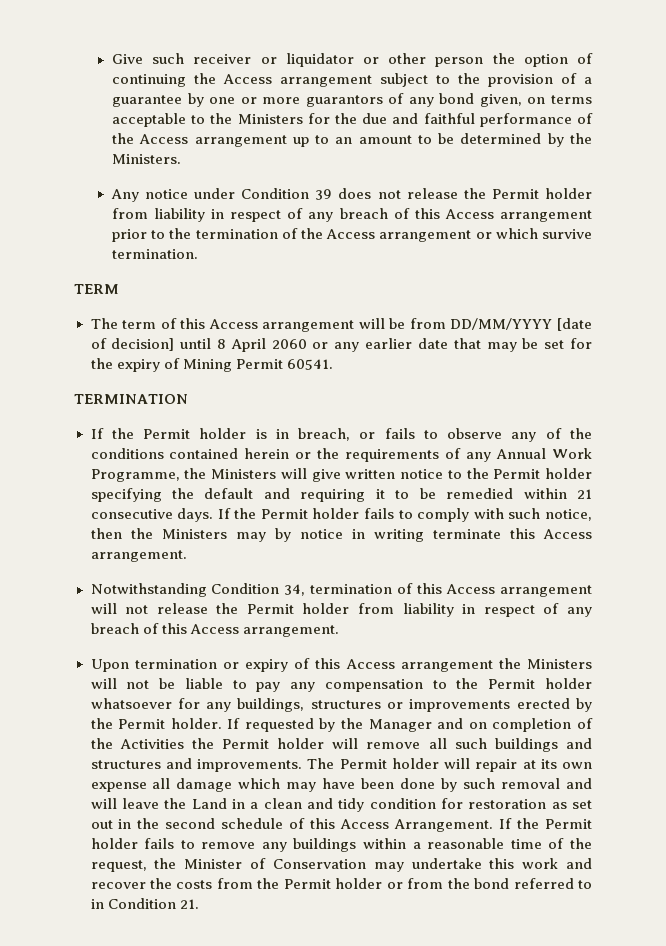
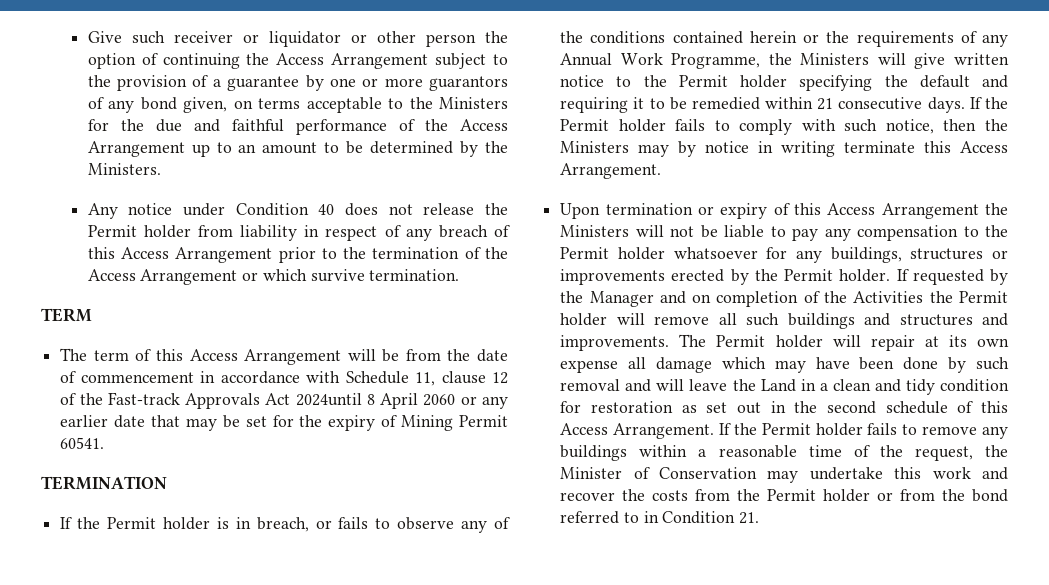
- Give such receiver or liquidator or other person the option of continuing the Access arrangement subject to the provision of a guarantee by one or more guarantors of any bond given, on terms acceptable to the Ministers for the due and faithful performance of the Access arrangement up to an amount to be determined by the Ministers.
+ Give such receiver or liquidator or other person the option of continuing the Access Arrangement subject to the provision of a guarantee by one or more guarantors of any bond given, on terms acceptable to the Ministers for the due and faithful performance of the Access Arrangement up to an amount to be determined by the Ministers.
- Any notice under Condition 39 does not release the Permit holder from liability in respect of any breach of this Access arrangement prior to the termination of the Access arrangement or which survive termination.
+ Any notice under Condition 40 does not release the Permit holder from liability in respect of any breach of this Access Arrangement prior to the termination of the Access Arrangement or which survive termination.
- The term of this Access arrangement will be from DD/MM/YYYY [date of decision] until 8 April 2060 or any earlier date that may be set for the expiry of Mining Permit 60541.
+ The term of this Access Arrangement will be from the date of commencement in accordance with Schedule 11, clause 12 of the Fast-track Approvals Act 2024until 8 April 2060 or any earlier date that may be set for the expiry of Mining Permit 60541.
- If the Permit holder fails to comply with such notice, then the Ministers may by notice in writing terminate this Access arrangement.
- Notwithstanding Condition 34, termination of this Access arrangement will not release the Permit holder from liability in respect of any breach of this Access arrangement.
+ If the Permit holder fails to comply with such notice, then the Ministers may by notice in writing terminate this Access Arrangement.
- Upon termination or expiry of this Access arrangement the Ministers will not be liable to pay any compensation to the Permit holder whatsoever for any buildings, structures or improvements erected by the Permit holder.
+ Upon termination or expiry of this Access Arrangement the Ministers will not be liable to pay any compensation to the Permit holder whatsoever for any buildings, structures or improvements erected by the Permit holder.

